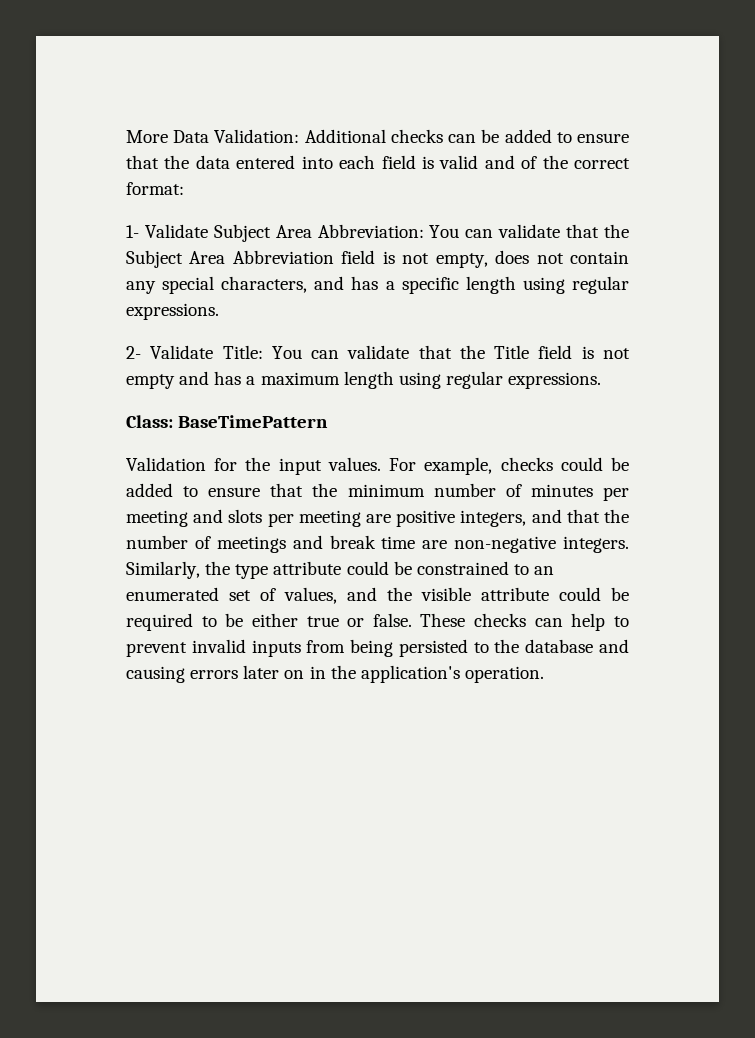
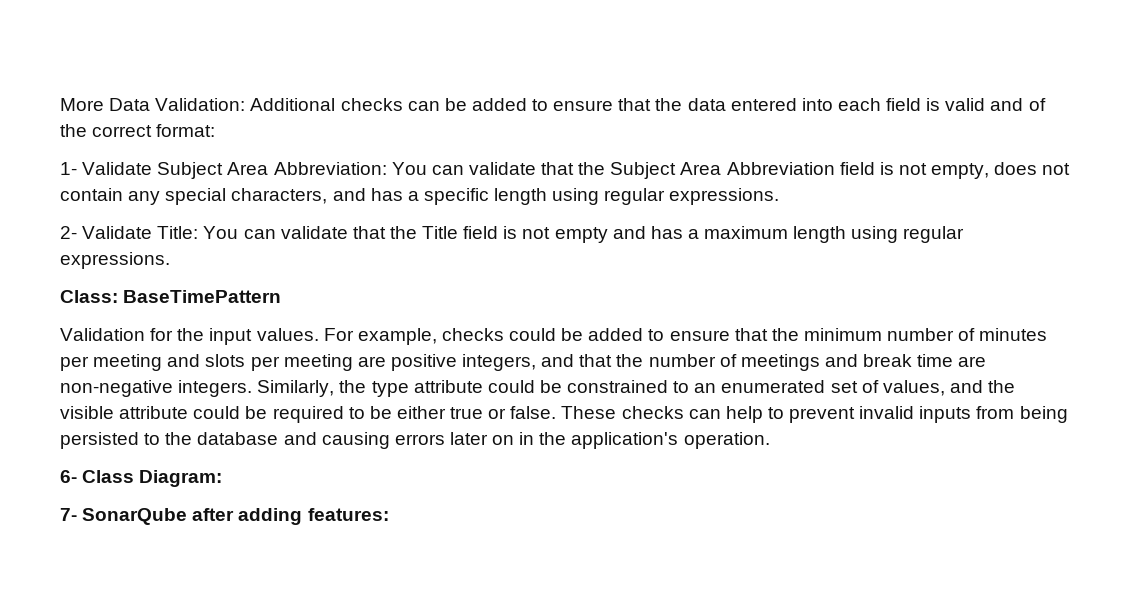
+ 6- Class Diagram:
+ 7- SonarQube after adding features:

